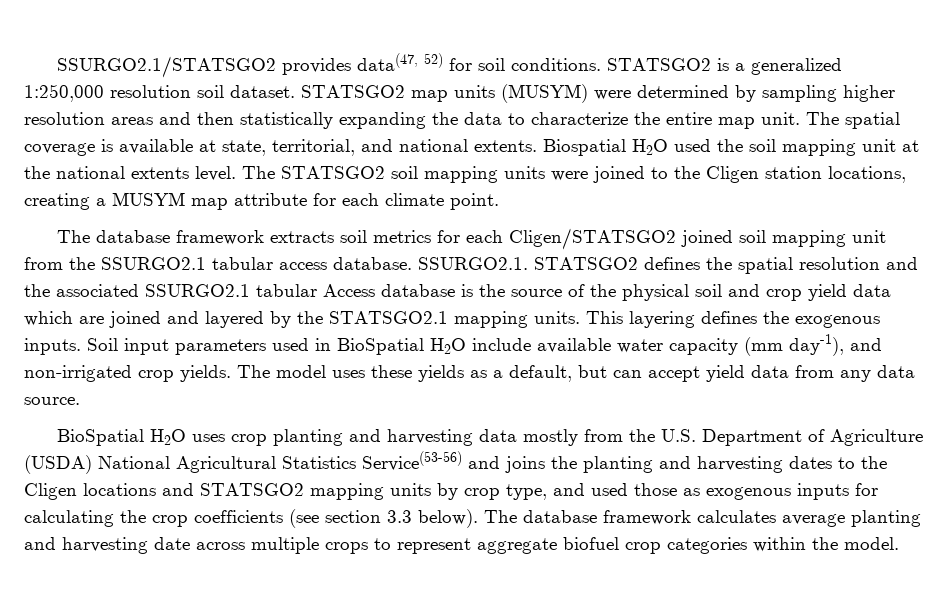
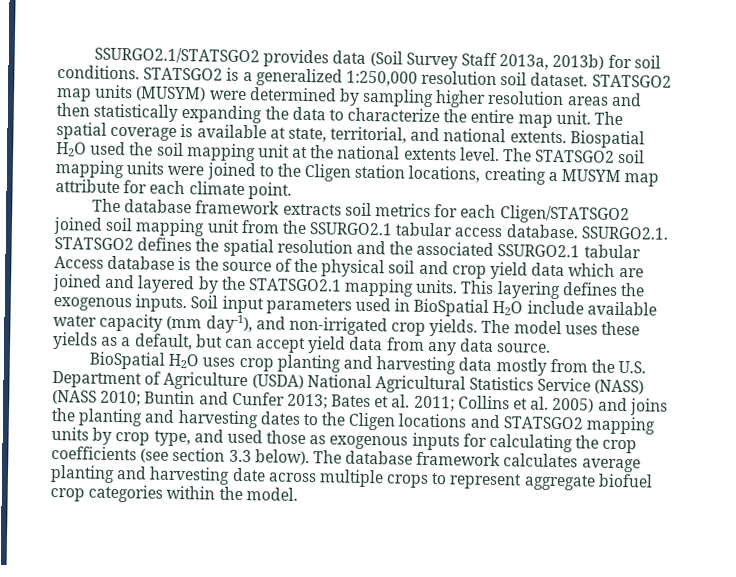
- SSURGO2.1/STATSGO2 provides data(47, 52) for soil conditions.
+ SSURGO2.1/STATSGO2 provides data (Soil Survey Staff 2013a, 2013b) for soil conditions.
- BioSpatial H2O uses crop planting and harvesting data mostly from the U.S. Department of Agriculture (USDA) National Agricultural Statistics Service(53-56) and joins the planting and harvesting dates to the Cligen locations and STATSGO2 mapping units by crop type, and used those as exogenous inputs for calculating the crop coefficients (see section 3.3 below).
+ BioSpatial H2O uses crop planting and harvesting data mostly from the U.S. Department of Agriculture (USDA) National Agricultural Statistics Service (NASS) (NASS 2010; Buntin and Cunfer 2013; Bates et al. 2011; Collins et al. 2005) and joins the planting and harvesting dates to the Cligen locations and STATSGO2 mapping units by crop type, and used those as exogenous inputs for calculating the crop coefficients (see section 3.3 below).

